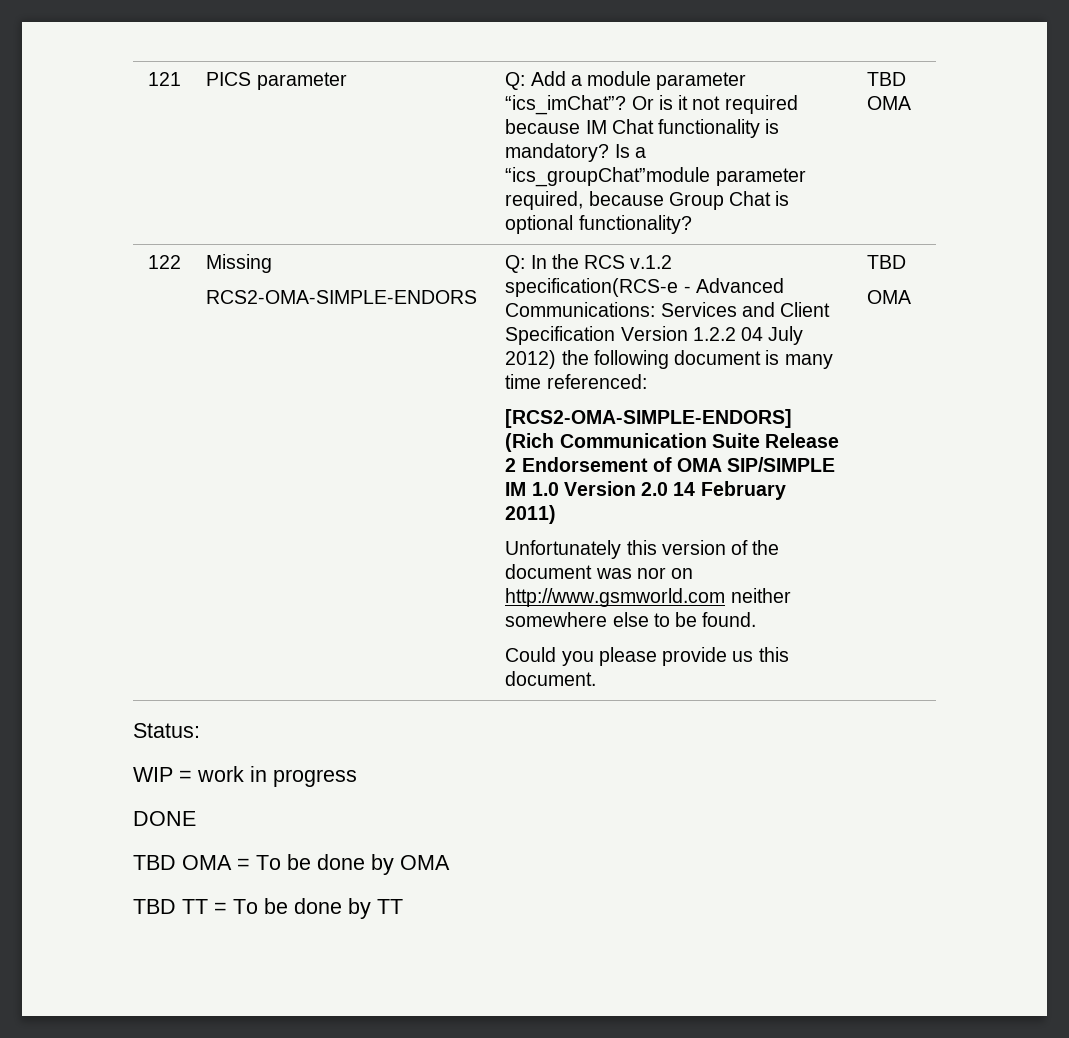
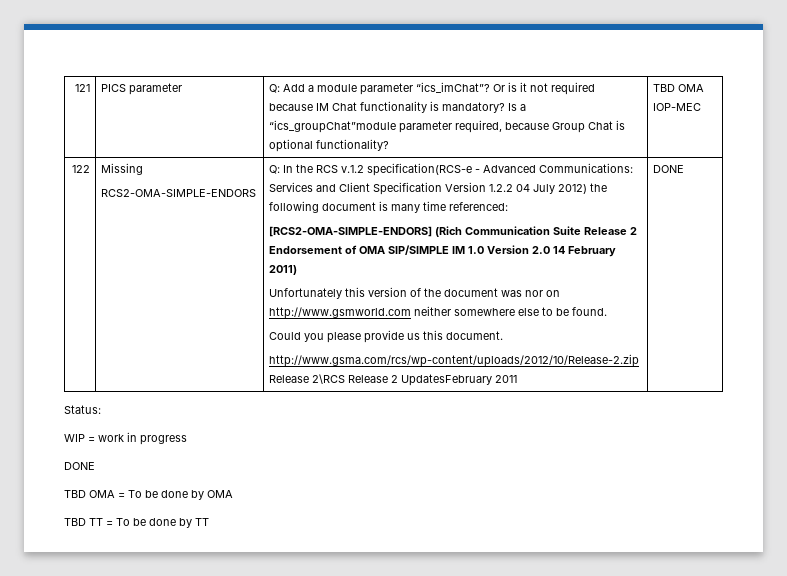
- 121 | PICS parameter | Q: Add a module parameter “ics_imChat”? Or is it not required because IM Chat functionality is mandatory? Is a “ics_groupChat”module parameter required, because Group Chat is optional functionality? | TBD OMA
+ 121 | PICS parameter | Q: Add a module parameter “ics_imChat”? Or is it not required because IM Chat functionality is mandatory? Is a “ics_groupChat”module parameter required, because Group Chat is optional functionality? | TBD OMA IOP-MEC
- Could you please provide us this document. | TBD
- OMA
+ Could you please provide us this document.
+ http://www.gsma.com/rcs/wp-content/uploads/2012/10/Release-2.zip Release 2\RCS Release 2 UpdatesFebruary 2011 | DONE

